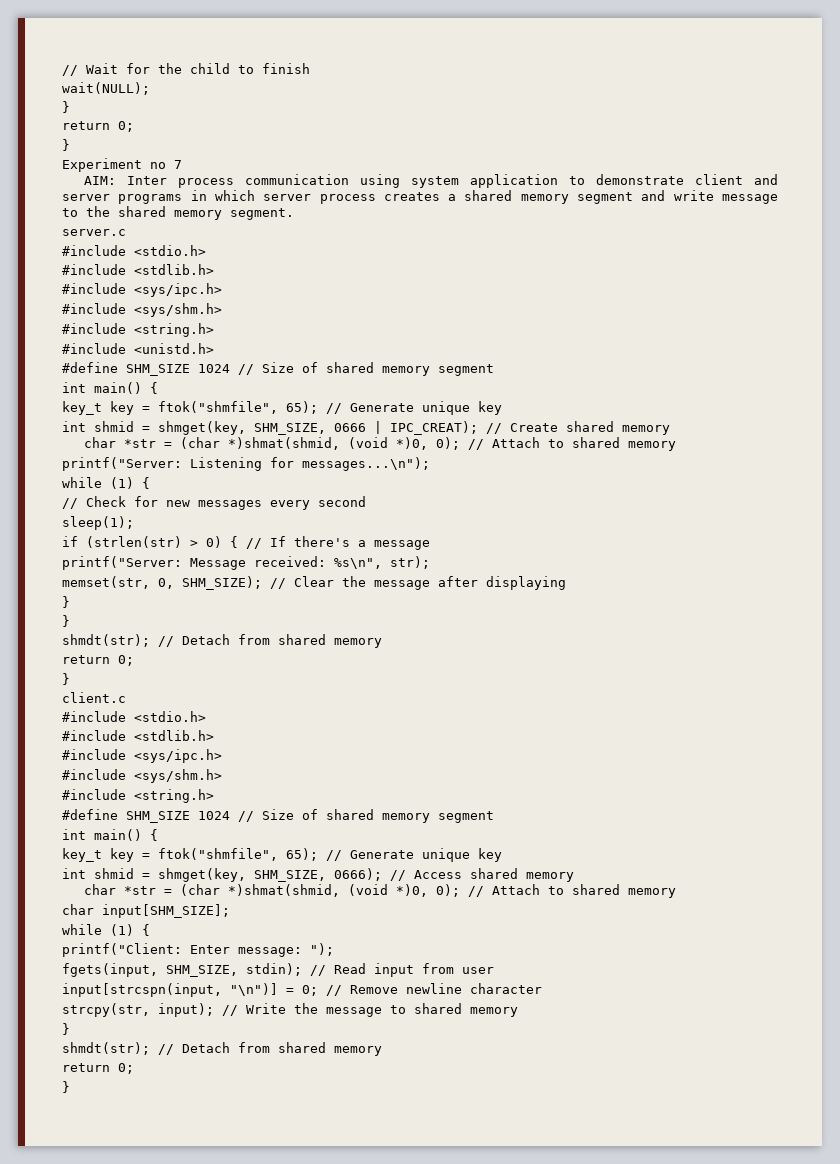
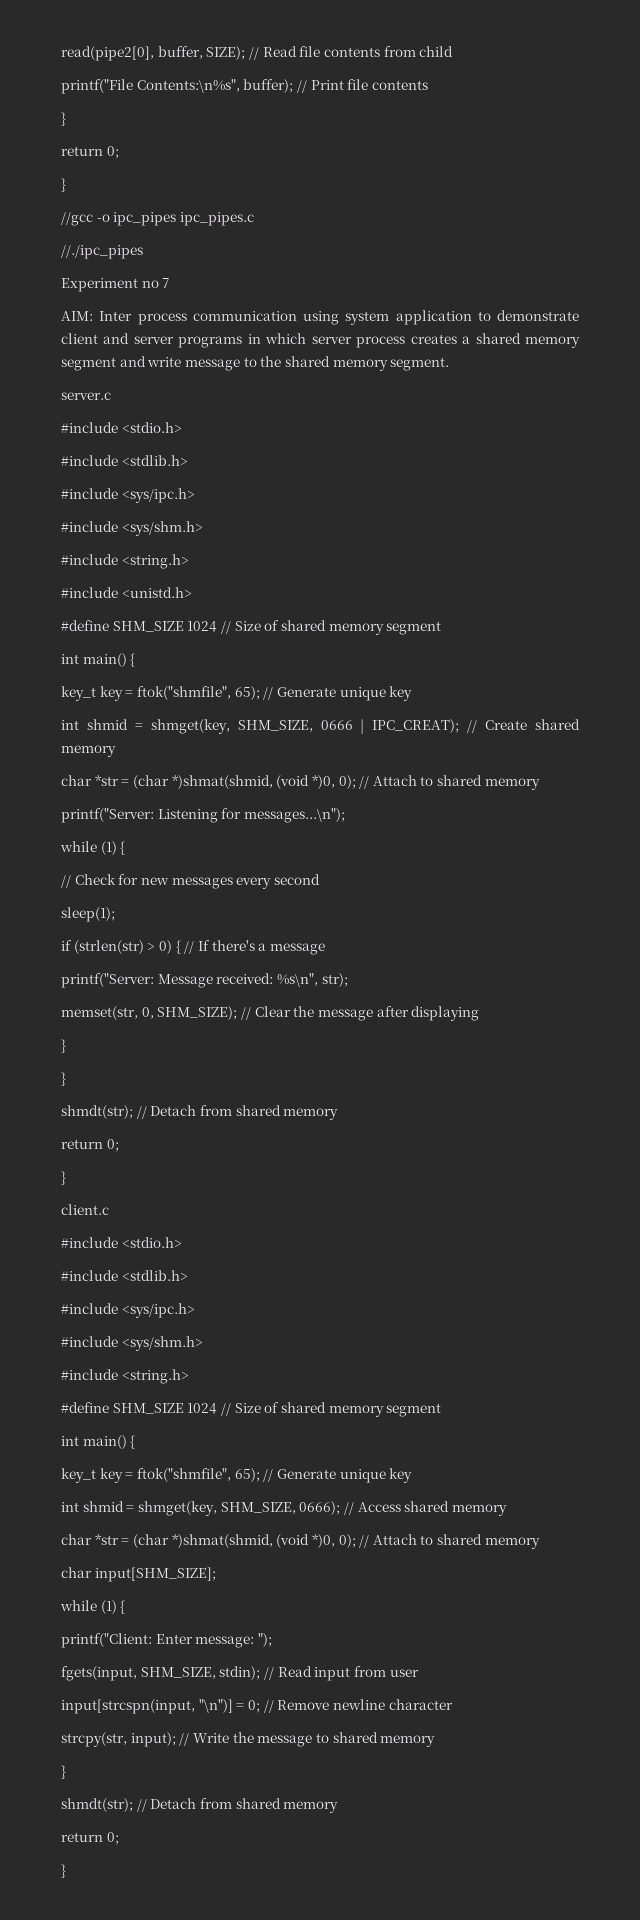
- // Wait for the child to finish
- wait(NULL);
+ read(pipe2[0], buffer, SIZE); // Read file contents from child
+ printf("File Contents:\n%s", buffer); // Print file contents
+ //gcc -o ipc_pipes ipc_pipes.c
+ //./ipc_pipes

